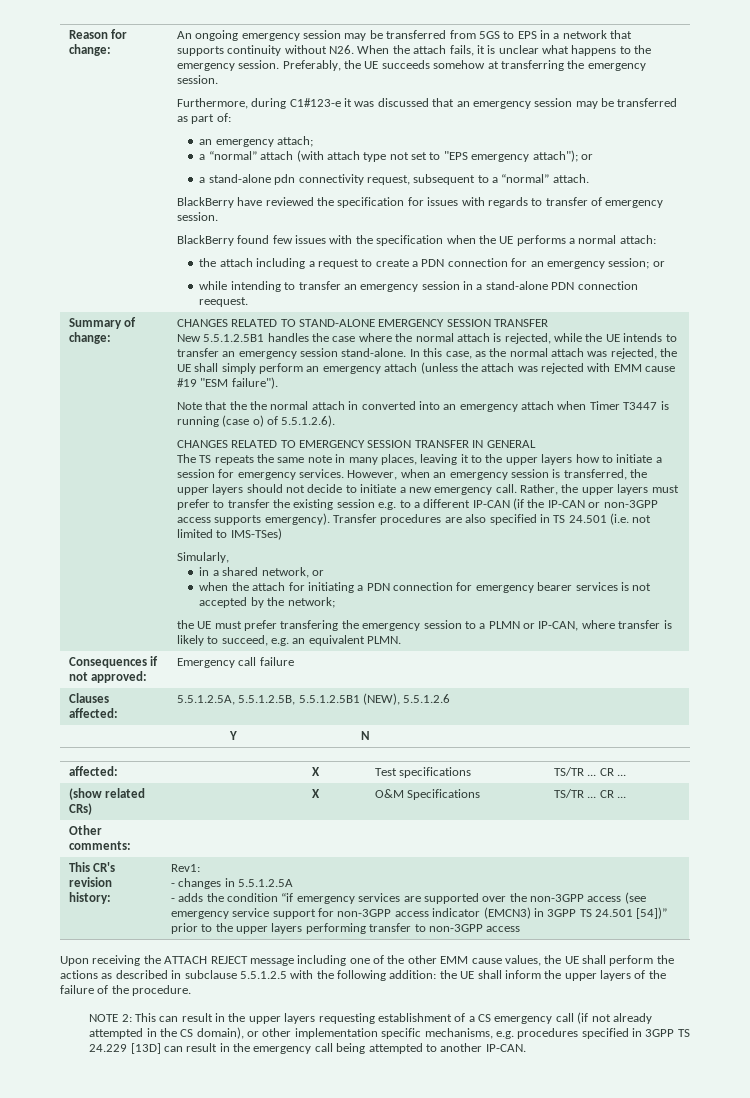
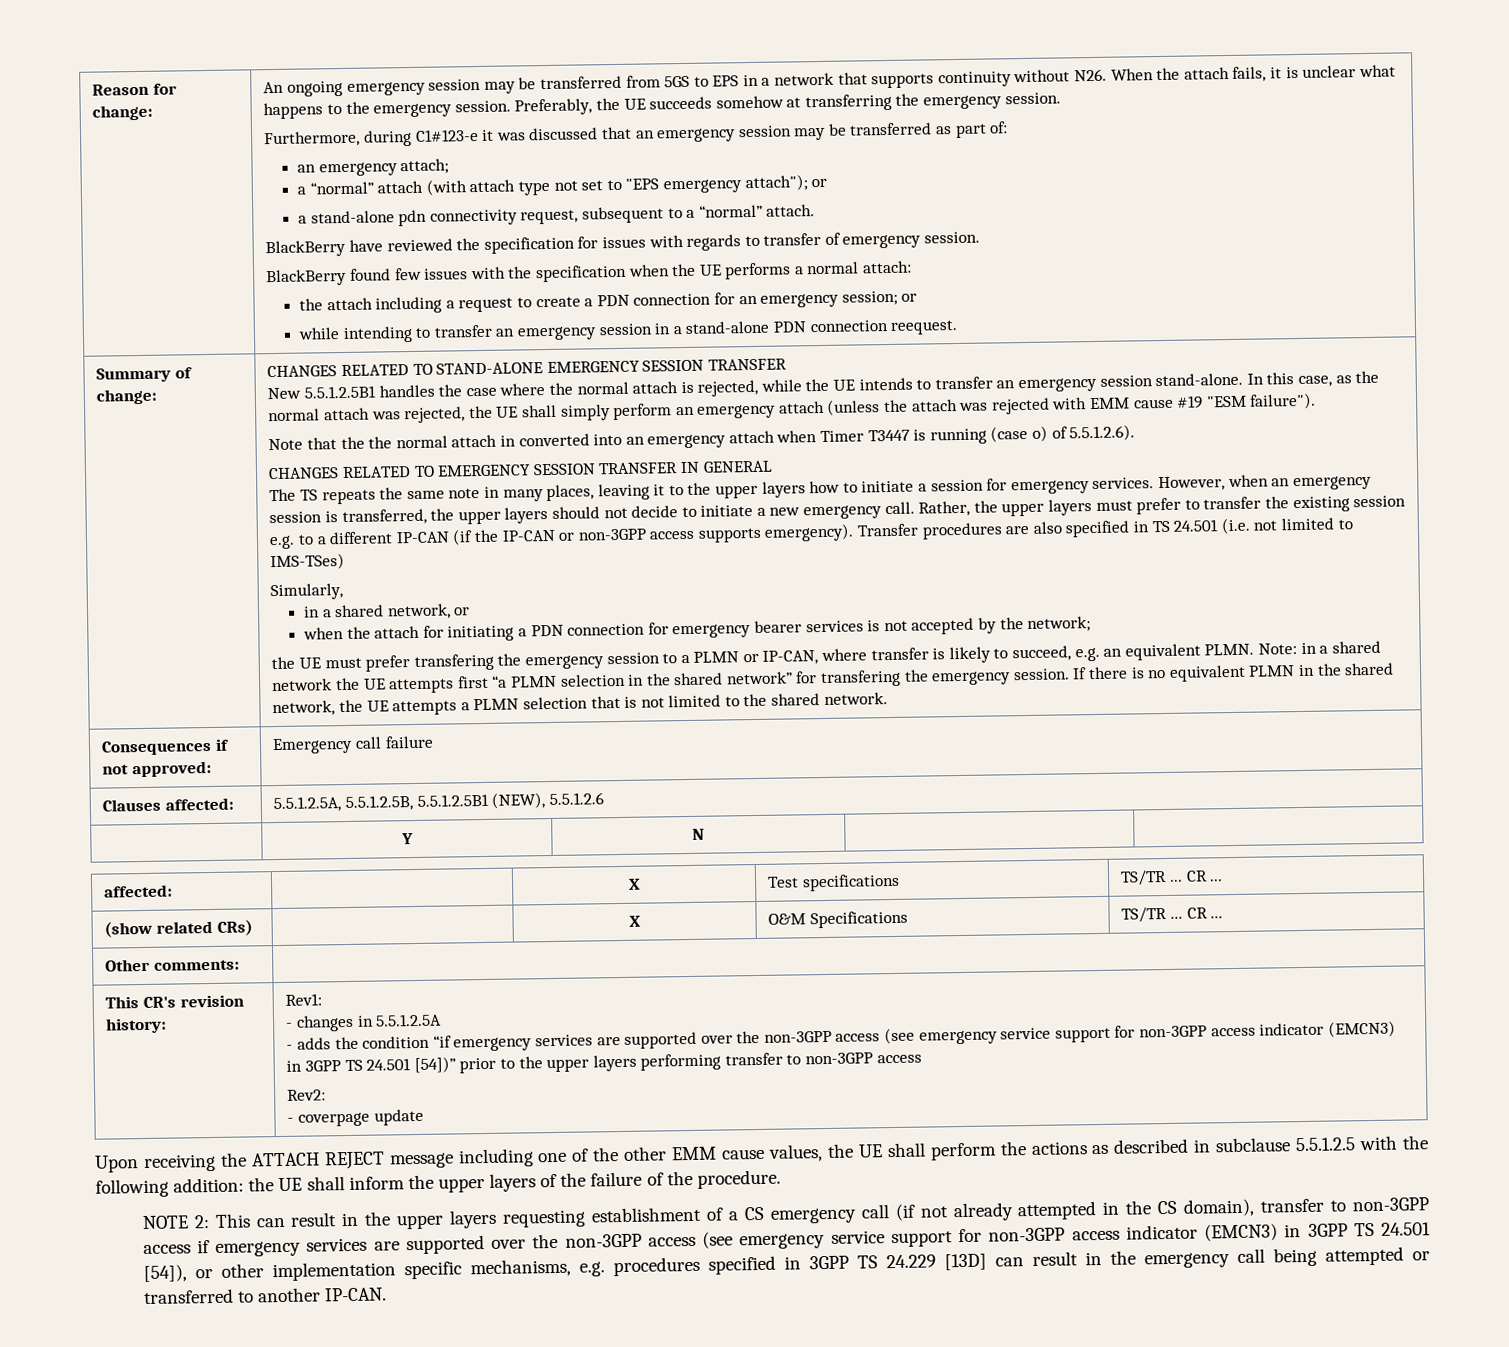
+ Note: in a shared network the UE attempts first “a PLMN selection in the shared network” for transfering the emergency session. If there is no equivalent PLMN in the shared network, the UE attempts a PLMN selection that is not limited to the shared network.
+ Rev2:
+ - coverpage update
- NOTE 2: This can result in the upper layers requesting establishment of a CS emergency call (if not already attempted in the CS domain), or other implementation specific mechanisms, e.g. procedures specified in 3GPP TS 24.229 [13D] can result in the emergency call being attempted to another IP-CAN.
+ NOTE 2: This can result in the upper layers requesting establishment of a CS emergency call (if not already attempted in the CS domain), transfer to non-3GPP access if emergency services are supported over the non-3GPP access (see emergency service support for non-3GPP access indicator (EMCN3) in 3GPP TS 24.501 [54]), or other implementation specific mechanisms, e.g. procedures specified in 3GPP TS 24.229 [13D] can result in the emergency call being attempted or transferred to another IP-CAN.

